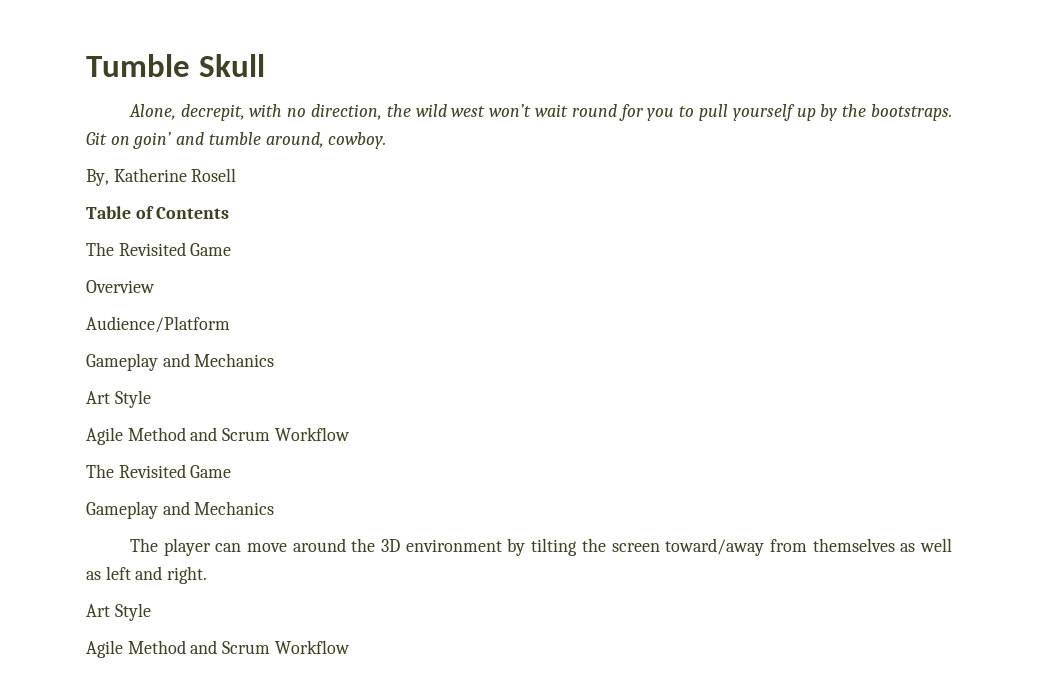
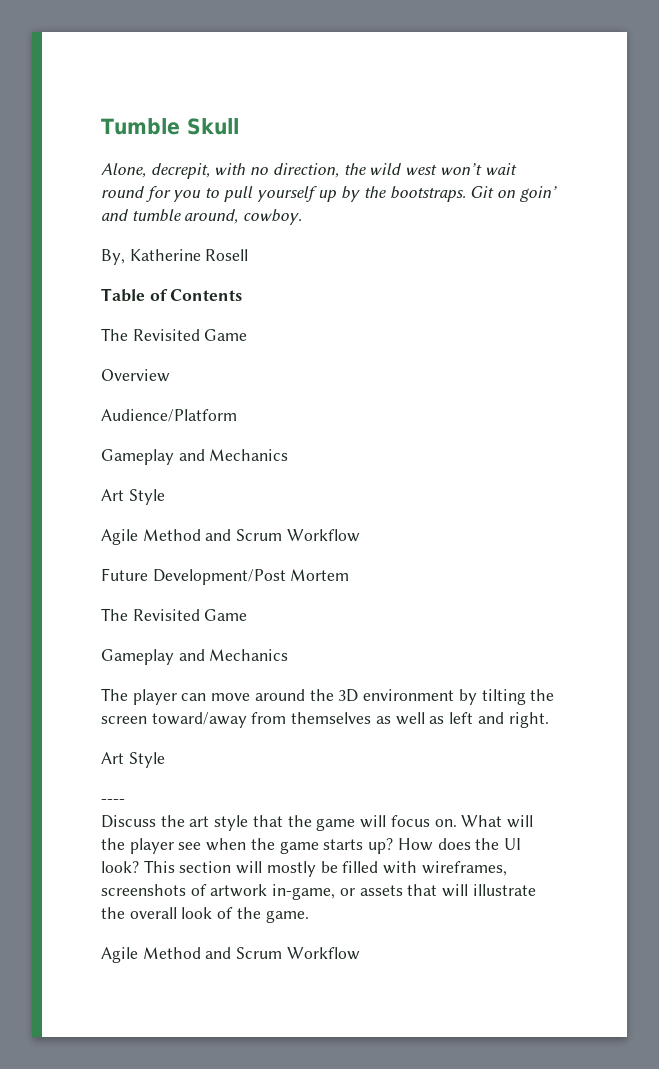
+ Future Development/Post Mortem
+ ----
+ Discuss the art style that the game will focus on. What will the player see when the game starts up? How does the UI look? This section will mostly be filled with wireframes, screenshots of artwork in-game, or assets that will illustrate the overall look of the game.

